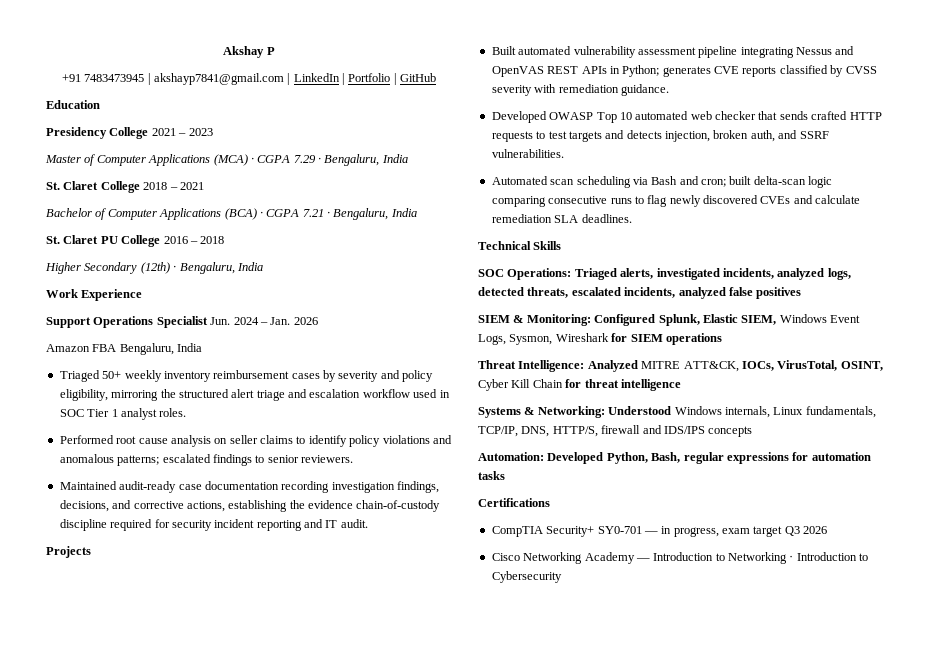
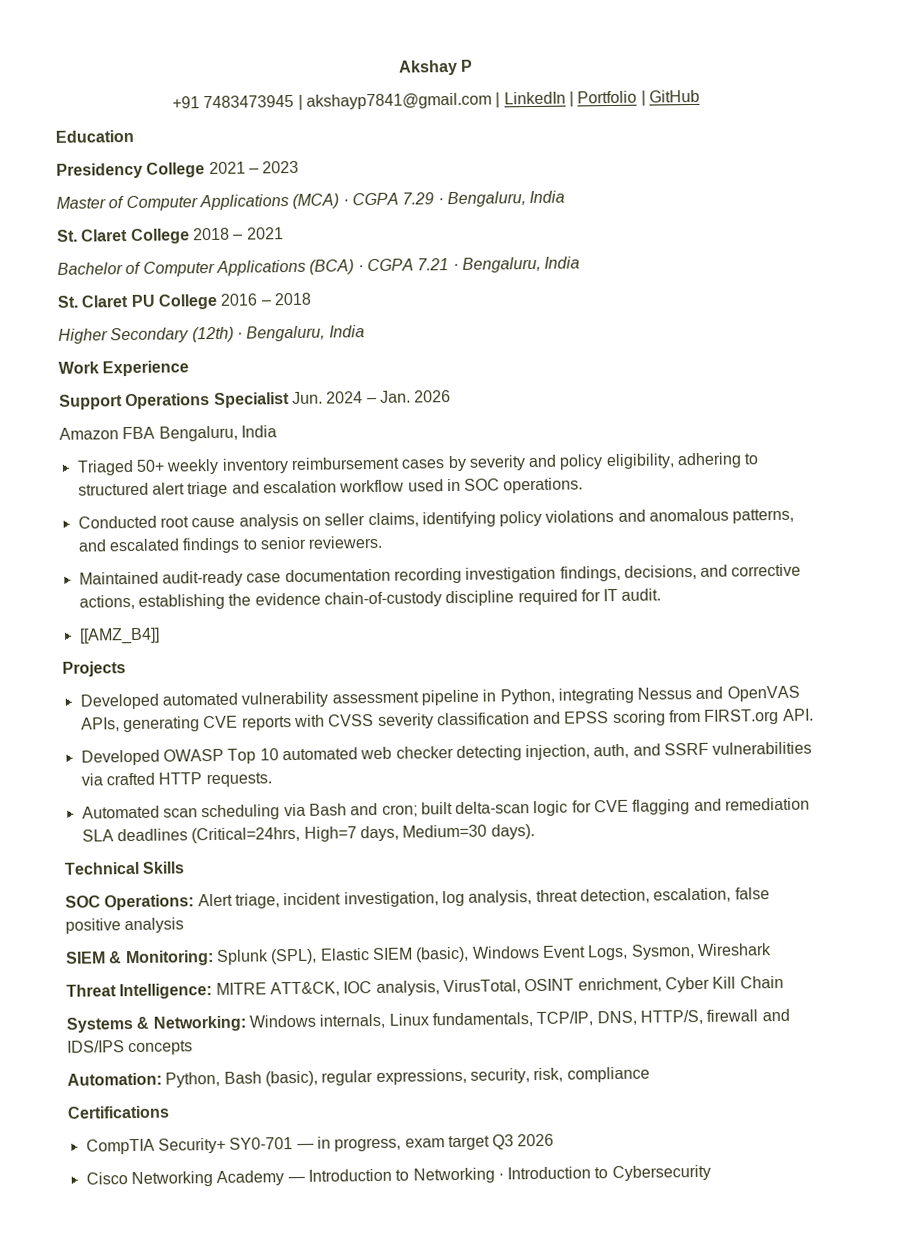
- Triaged 50+ weekly inventory reimbursement cases by severity and policy eligibility, mirroring the structured alert triage and escalation workflow used in SOC Tier 1 analyst roles.
- Performed root cause analysis on seller claims to identify policy violations and anomalous patterns; escalated findings to senior reviewers.
+ Triaged 50+ weekly inventory reimbursement cases by severity and policy eligibility, adhering to structured alert triage and escalation workflow used in SOC operations.
+ Conducted root cause analysis on seller claims, identifying policy violations and anomalous patterns, and escalated findings to senior reviewers.
- Maintained audit-ready case documentation recording investigation findings, decisions, and corrective actions, establishing the evidence chain-of-custody discipline required for security incident reporting and IT audit.
+ Maintained audit-ready case documentation recording investigation findings, decisions, and corrective actions, establishing the evidence chain-of-custody discipline required for IT audit.
+ [[AMZ_B4]]
- Built automated vulnerability assessment pipeline integrating Nessus and OpenVAS REST APIs in Python; generates CVE reports classified by CVSS severity with remediation guidance.
+ Developed automated vulnerability assessment pipeline in Python, integrating Nessus and OpenVAS APIs, generating CVE reports with CVSS severity classification and EPSS scoring from FIRST.org API.
- Developed OWASP Top 10 automated web checker that sends crafted HTTP requests to test targets and detects injection, broken auth, and SSRF vulnerabilities.
+ Developed OWASP Top 10 automated web checker detecting injection, auth, and SSRF vulnerabilities via crafted HTTP requests.
- Automated scan scheduling via Bash and cron; built delta-scan logic comparing consecutive runs to flag newly discovered CVEs and calculate remediation SLA deadlines.
+ Automated scan scheduling via Bash and cron; built delta-scan logic for CVE flagging and remediation SLA deadlines (Critical=24hrs, High=7 days, Medium=30 days).
  Technical Skills
- SOC Operations: Triaged alerts, investigated incidents, analyzed logs, detected threats, escalated incidents, analyzed false positives
- SIEM & Monitoring: Configured Splunk, Elastic SIEM, Windows Event Logs, Sysmon, Wireshark for SIEM operations
+ SOC Operations: Alert triage, incident investigation, log analysis, threat detection, escalation, false positive analysis
+ SIEM & Monitoring: Splunk (SPL), Elastic SIEM (basic), Windows Event Logs, Sysmon, Wireshark
- Threat Intelligence: Analyzed MITRE ATT&CK, IOCs, VirusTotal, OSINT, Cyber Kill Chain for threat intelligence
+ Threat Intelligence: MITRE ATT&CK, IOC analysis, VirusTotal, OSINT enrichment, Cyber Kill Chain
- Systems & Networking: Understood Windows internals, Linux fundamentals, TCP/IP, DNS, HTTP/S, firewall and IDS/IPS concepts
+ Systems & Networking: Windows internals, Linux fundamentals, TCP/IP, DNS, HTTP/S, firewall and IDS/IPS concepts
- Automation: Developed Python, Bash, regular expressions for automation tasks
+ Automation: Python, Bash (basic), regular expressions, security, risk, compliance

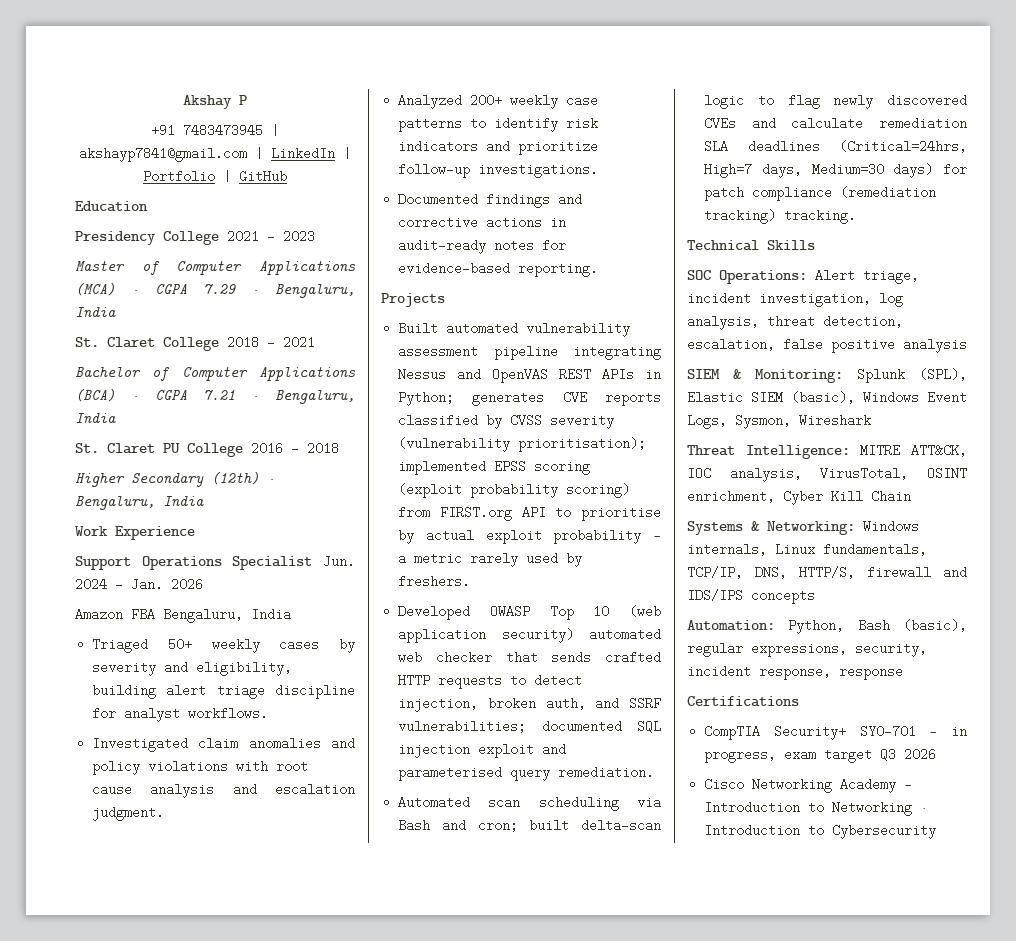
- Triaged 50+ weekly inventory reimbursement cases by severity and policy eligibility, adhering to structured alert triage and escalation workflow used in SOC operations.
- Conducted root cause analysis on seller claims, identifying policy violations and anomalous patterns, and escalated findings to senior reviewers.
- Maintained audit-ready case documentation recording investigation findings, decisions, and corrective actions, establishing the evidence chain-of-custody discipline required for IT audit.
- [[AMZ_B4]]
+ Triaged 50+ weekly cases by severity and eligibility, building alert triage discipline for analyst workflows.
+ Investigated claim anomalies and policy violations with root cause analysis and escalation judgment.
+ Analyzed 200+ weekly case patterns to identify risk indicators and prioritize follow-up investigations.
+ Documented findings and corrective actions in audit-ready notes for evidence-based reporting.
- Developed automated vulnerability assessment pipeline in Python, integrating Nessus and OpenVAS APIs, generating CVE reports with CVSS severity classification and EPSS scoring from FIRST.org API.
- Developed OWASP Top 10 automated web checker detecting injection, auth, and SSRF vulnerabilities via crafted HTTP requests.
+ Built automated vulnerability assessment pipeline integrating Nessus and OpenVAS REST APIs in Python; generates CVE reports classified by CVSS severity (vulnerability prioritisation); implemented EPSS scoring (exploit probability scoring) from FIRST.org API to prioritise by actual exploit probability — a metric rarely used by freshers.
+ Developed OWASP Top 10 (web application security) automated web checker that sends crafted HTTP requests to detect injection, broken auth, and SSRF vulnerabilities; documented SQL injection exploit and parameterised query remediation.
- Automated scan scheduling via Bash and cron; built delta-scan logic for CVE flagging and remediation SLA deadlines (Critical=24hrs, High=7 days, Medium=30 days).
+ Automated scan scheduling via Bash and cron; built delta-scan logic to flag newly discovered CVEs and calculate remediation SLA deadlines (Critical=24hrs, High=7 days, Medium=30 days) for patch compliance (remediation tracking) tracking.
- Automation: Python, Bash (basic), regular expressions, security, risk, compliance
+ Automation: Python, Bash (basic), regular expressions, security, incident response, response

